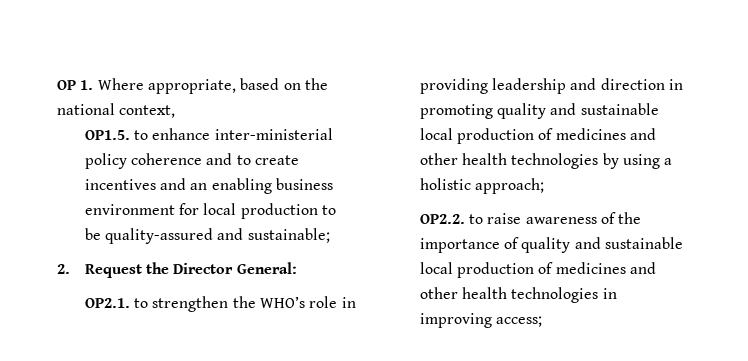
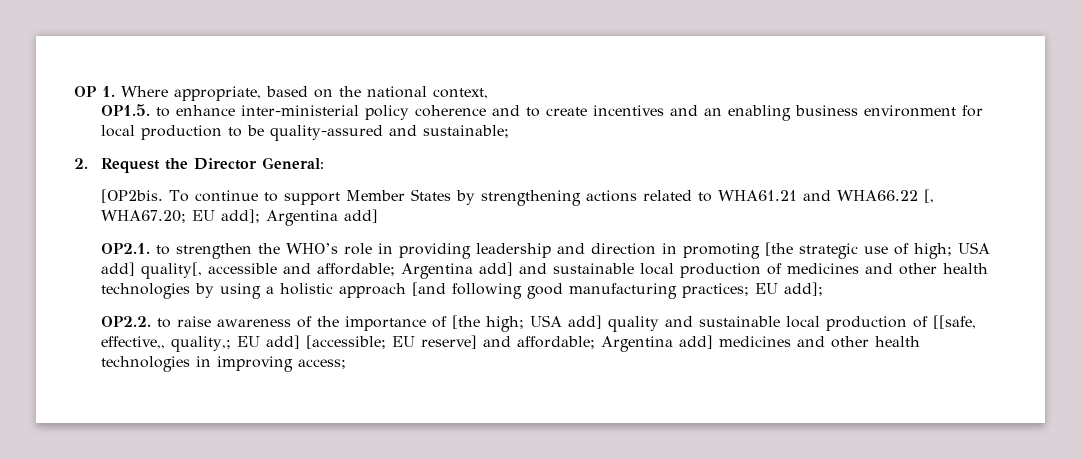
+ [OP2bis. To continue to support Member States by strengthening actions related to WHA61.21 and WHA66.22 [, WHA67.20; EU add]; Argentina add]
- OP2.1. to strengthen the WHO’s role in providing leadership and direction in promoting quality and sustainable local production of medicines and other health technologies by using a holistic approach;
+ OP2.1. to strengthen the WHO’s role in providing leadership and direction in promoting [the strategic use of high; USA add] quality[, accessible and affordable; Argentina add] and sustainable local production of medicines and other health technologies by using a holistic approach [and following good manufacturing practices; EU add];
- OP2.2. to raise awareness of the importance of quality and sustainable local production of medicines and other health technologies in improving access;
+ OP2.2. to raise awareness of the importance of [the high; USA add] quality and sustainable local production of [[safe, effective,, quality,; EU add] [accessible; EU reserve] and affordable; Argentina add] medicines and other health technologies in improving access;

